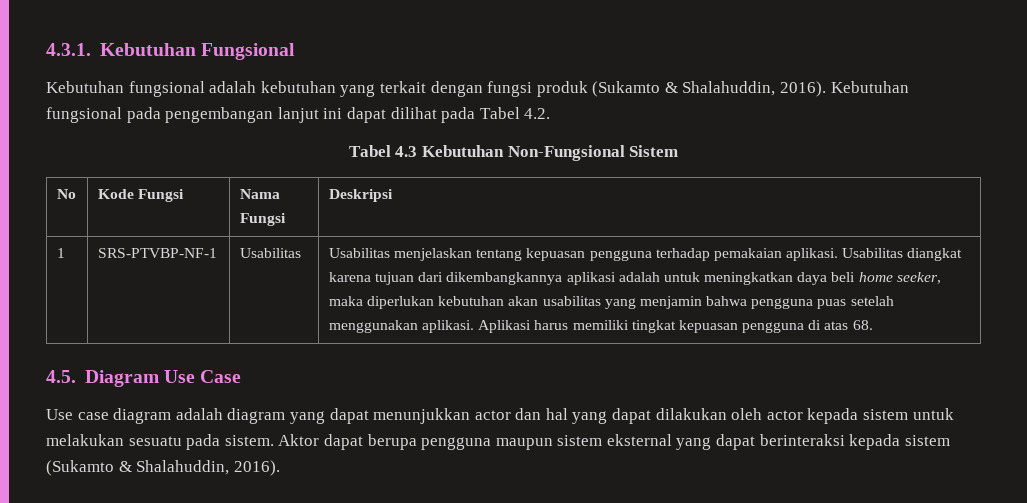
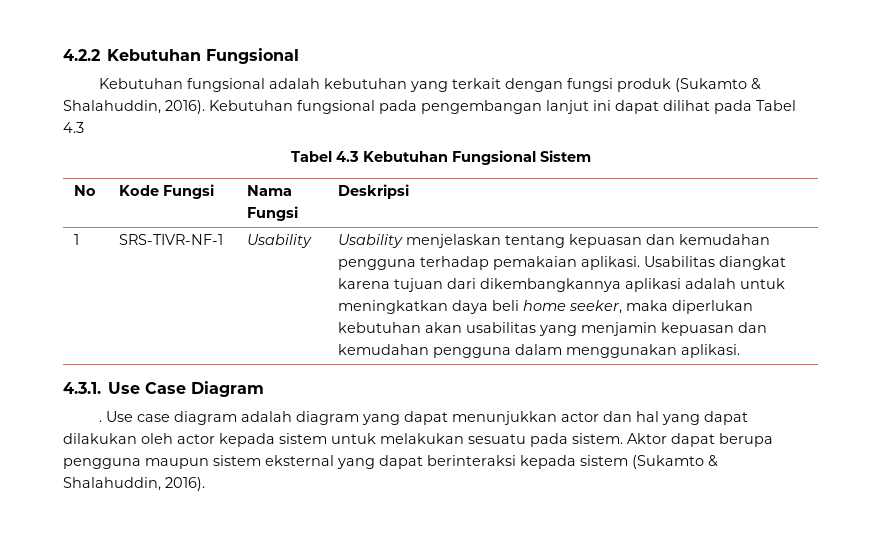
- 4.3.1. Kebutuhan Fungsional
+ 4.2.2 Kebutuhan Fungsional
- Kebutuhan fungsional pada pengembangan lanjut ini dapat dilihat pada Tabel 4.2.
+ Kebutuhan fungsional pada pengembangan lanjut ini dapat dilihat pada Tabel 4.3
- Tabel 4.3 Kebutuhan Non-Fungsional Sistem
+ Tabel 4.3 Kebutuhan Fungsional Sistem
- SRS-PTVBP-NF-1 | Usabilitas | Usabilitas menjelaskan tentang kepuasan pengguna terhadap pemakaian aplikasi.
+ SRS-TIVR-NF-1 | Usability | Usability menjelaskan tentang kepuasan dan kemudahan pengguna terhadap pemakaian aplikasi.
- Usabilitas diangkat karena tujuan dari dikembangkannya aplikasi adalah untuk meningkatkan daya beli home seeker, maka diperlukan kebutuhan akan usabilitas yang menjamin bahwa pengguna puas setelah menggunakan aplikasi. Aplikasi harus memiliki tingkat kepuasan pengguna di atas 68.
- 4.5. Diagram Use Case
- Use case diagram adalah diagram yang dapat menunjukkan actor dan hal yang dapat dilakukan oleh actor kepada sistem untuk melakukan sesuatu pada sistem.
+ Usabilitas diangkat karena tujuan dari dikembangkannya aplikasi adalah untuk meningkatkan daya beli home seeker, maka diperlukan kebutuhan akan usabilitas yang menjamin kepuasan dan kemudahan pengguna dalam menggunakan aplikasi.
+ 4.3.1. Use Case Diagram
+ . Use case diagram adalah diagram yang dapat menunjukkan actor dan hal yang dapat dilakukan oleh actor kepada sistem untuk melakukan sesuatu pada sistem.

